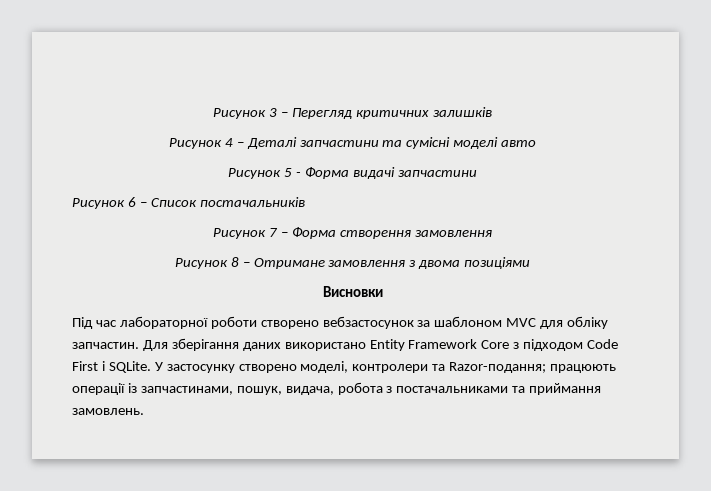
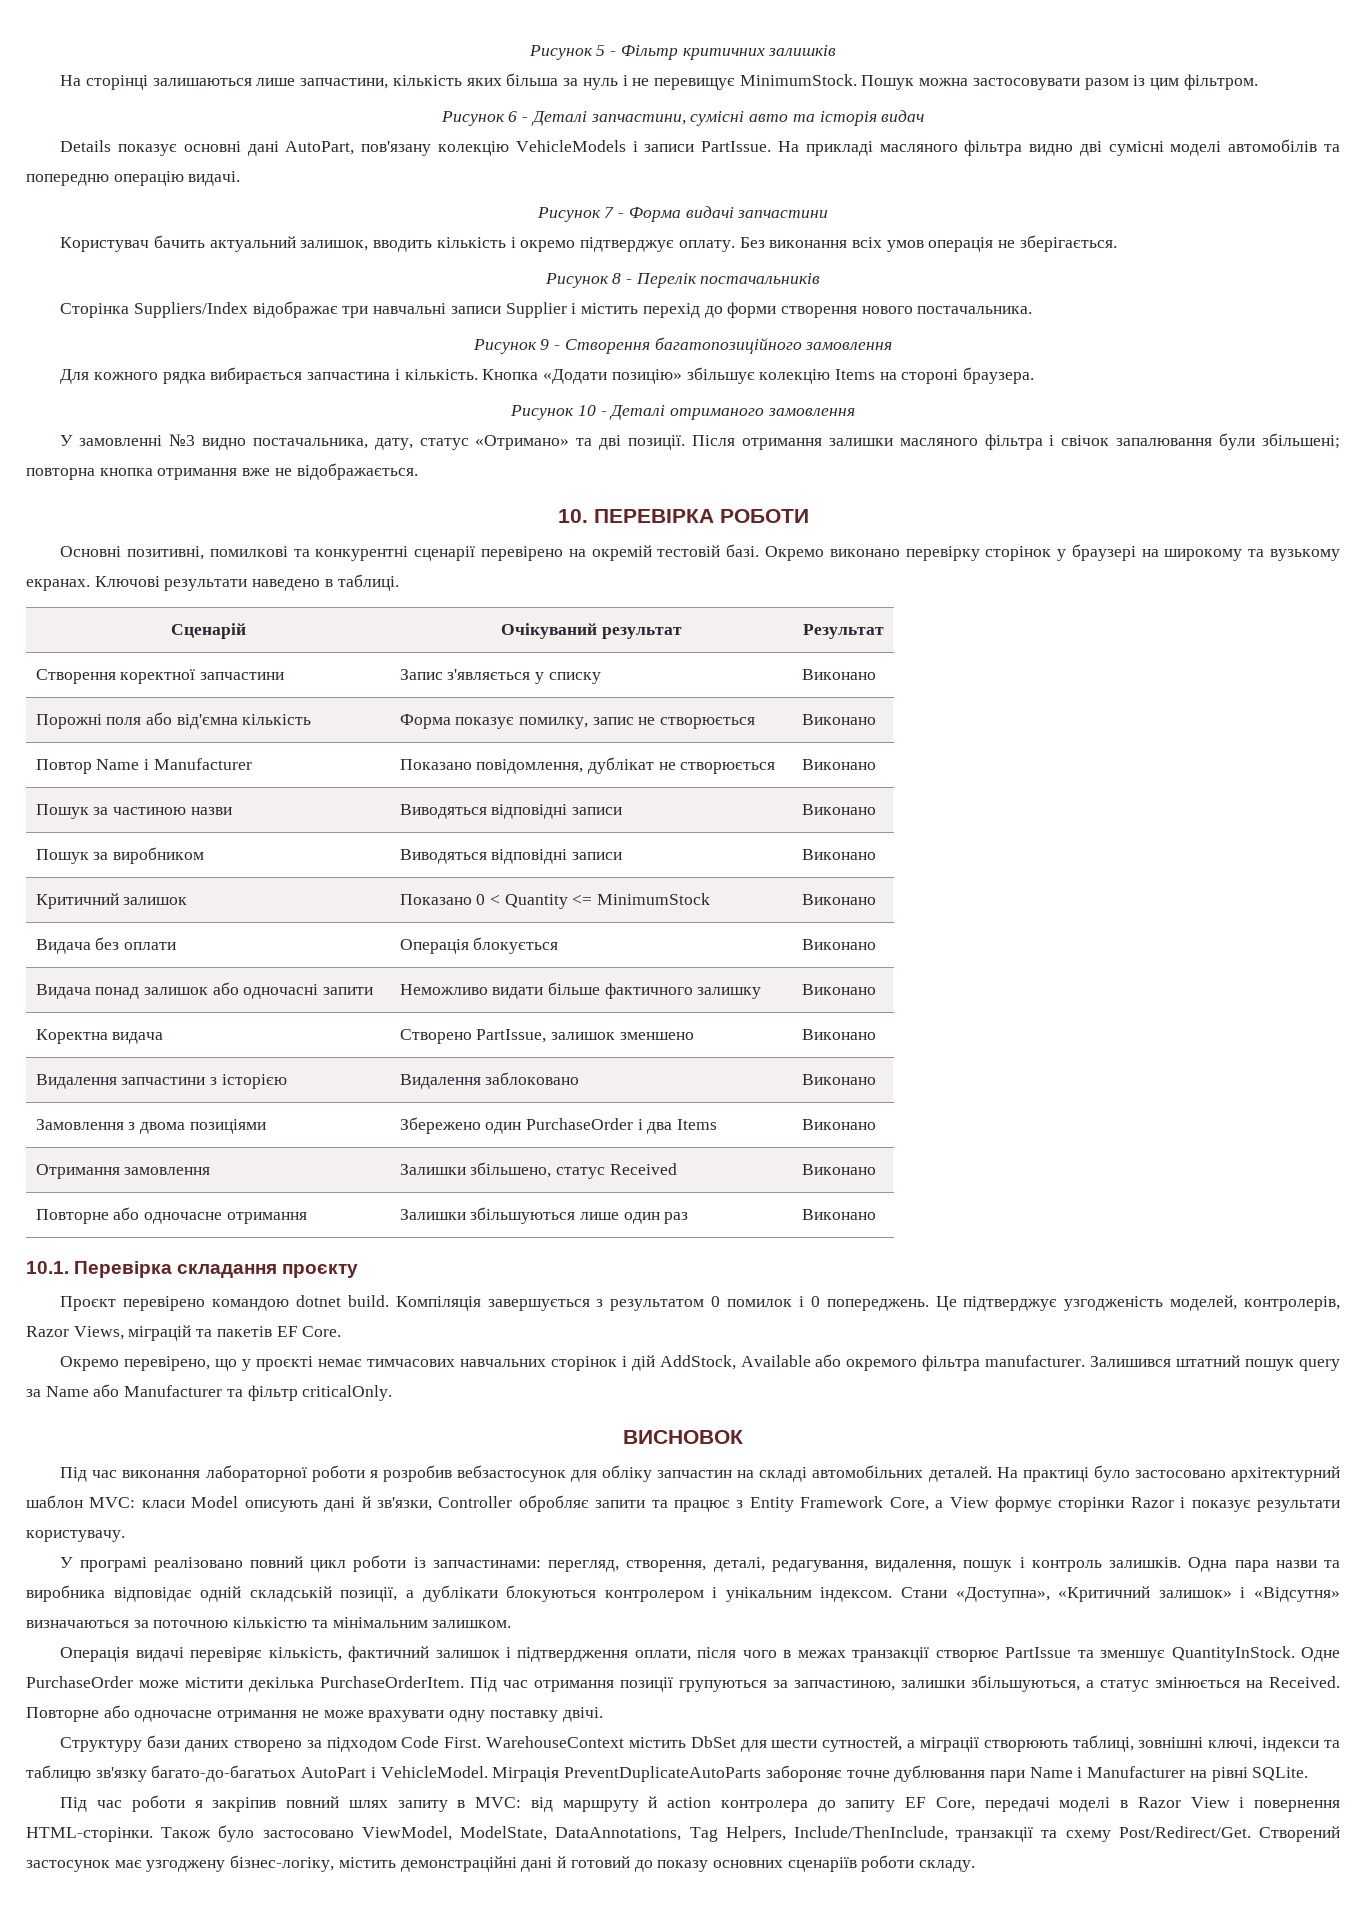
- Рисунок 3 – Перегляд критичних залишків
+ Рисунок 5 - Фільтр критичних залишків
- Рисунок 4 – Деталі запчастини та сумісні моделі авто
- Рисунок 5 - Форма видачі запчастини
+ На сторінці залишаються лише запчастини, кількість яких більша за нуль і не перевищує MinimumStock. Пошук можна застосовувати разом із цим фільтром.
+ Рисунок 6 - Деталі запчастини, сумісні авто та історія видач
+ Details показує основні дані AutoPart, пов'язану колекцію VehicleModels і записи PartIssue. На прикладі масляного фільтра видно дві сумісні моделі автомобілів та попередню операцію видачі.
+ Рисунок 7 - Форма видачі запчастини
- Рисунок 6 – Список постачальників
- Рисунок 7 – Форма створення замовлення
- Рисунок 8 – Отримане замовлення з двома позиціями
- Висновки
- Під час лабораторної роботи створено вебзастосунок за шаблоном MVC для обліку запчастин. Для зберігання даних використано Entity Framework Core з підходом Code First і SQLite. У застосунку створено моделі, контролери та Razor-подання; працюють операції із запчастинами, пошук, видача, робота з постачальниками та приймання замовлень.
+ Користувач бачить актуальний залишок, вводить кількість і окремо підтверджує оплату. Без виконання всіх умов операція не зберігається.
+ Рисунок 8 - Перелік постачальників
+ Сторінка Suppliers/Index відображає три навчальні записи Supplier і містить перехід до форми створення нового постачальника.
+ Рисунок 9 - Створення багатопозиційного замовлення
+ Для кожного рядка вибирається запчастина і кількість. Кнопка «Додати позицію» збільшує колекцію Items на стороні браузера.
+ Рисунок 10 - Деталі отриманого замовлення
+ У замовленні №3 видно постачальника, дату, статус «Отримано» та дві позиції. Після отримання залишки масляного фільтра і свічок запалювання були збільшені; повторна кнопка отримання вже не відображається.
+ 10. ПЕРЕВІРКА РОБОТИ
+ Основні позитивні, помилкові та конкурентні сценарії перевірено на окремій тестовій базі. Окремо виконано перевірку сторінок у браузері на широкому та вузькому екранах. Ключові результати наведено в таблиці.
+ Сценарій | Очікуваний результат | Результат
+ Створення коректної запчастини | Запис з'являється у списку | Виконано
+ Порожні поля або від'ємна кількість | Форма показує помилку, запис не створюється | Виконано
+ Повтор Name і Manufacturer | Показано повідомлення, дублікат не створюється | Виконано
+ Пошук за частиною назви | Виводяться відповідні записи | Виконано
+ Пошук за виробником | Виводяться відповідні записи | Виконано
+ Критичний залишок | Показано 0 < Quantity <= MinimumStock | Виконано
+ Видача без оплати | Операція блокується | Виконано
+ Видача понад залишок або одночасні запити | Неможливо видати більше фактичного залишку | Виконано
+ Коректна видача | Створено PartIssue, залишок зменшено | Виконано
+ Видалення запчастини з історією | Видалення заблоковано | Виконано
+ Замовлення з двома позиціями | Збережено один PurchaseOrder і два Items | Виконано
+ Отримання замовлення | Залишки збільшено, статус Received | Виконано
+ Повторне або одночасне отримання | Залишки збільшуються лише один раз | Виконано
+ 10.1. Перевірка складання проєкту
+ Проєкт перевірено командою dotnet build. Компіляція завершується з результатом 0 помилок і 0 попереджень. Це підтверджує узгодженість моделей, контролерів, Razor Views, міграцій та пакетів EF Core.
+ Окремо перевірено, що у проєкті немає тимчасових навчальних сторінок і дій AddStock, Available або окремого фільтра manufacturer. Залишився штатний пошук query за Name або Manufacturer та фільтр criticalOnly.
+ ВИСНОВОК
+ Під час виконання лабораторної роботи я розробив вебзастосунок для обліку запчастин на складі автомобільних деталей. На практиці було застосовано архітектурний шаблон MVC: класи Model описують дані й зв'язки, Controller обробляє запити та працює з Entity Framework Core, а View формує сторінки Razor і показує результати користувачу.
+ У програмі реалізовано повний цикл роботи із запчастинами: перегляд, створення, деталі, редагування, видалення, пошук і контроль залишків. Одна пара назви та виробника відповідає одній складській позиції, а дублікати блокуються контролером і унікальним індексом. Стани «Доступна», «Критичний залишок» і «Відсутня» визначаються за поточною кількістю та мінімальним залишком.
+ Операція видачі перевіряє кількість, фактичний залишок і підтвердження оплати, після чого в межах транзакції створює PartIssue та зменшує QuantityInStock. Одне PurchaseOrder може містити декілька PurchaseOrderItem. Під час отримання позиції групуються за запчастиною, залишки збільшуються, а статус змінюється на Received. Повторне або одночасне отримання не може врахувати одну поставку двічі.
+ Структуру бази даних створено за підходом Code First. WarehouseContext містить DbSet для шести сутностей, а міграції створюють таблиці, зовнішні ключі, індекси та таблицю зв'язку багато-до-багатьох AutoPart і VehicleModel. Міграція PreventDuplicateAutoParts забороняє точне дублювання пари Name і Manufacturer на рівні SQLite.
+ Під час роботи я закріпив повний шлях запиту в MVC: від маршруту й action контролера до запиту EF Core, передачі моделі в Razor View і повернення HTML-сторінки. Також було застосовано ViewModel, ModelState, DataAnnotations, Tag Helpers, Include/ThenInclude, транзакції та схему Post/Redirect/Get. Створений застосунок має узгоджену бізнес-логіку, містить демонстраційні дані й готовий до показу основних сценаріїв роботи складу.

